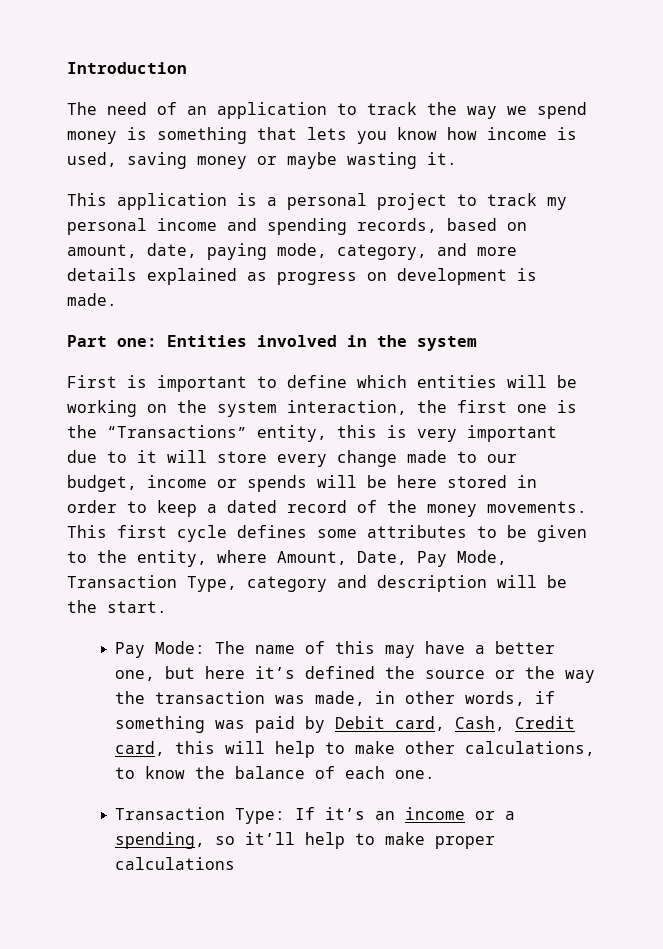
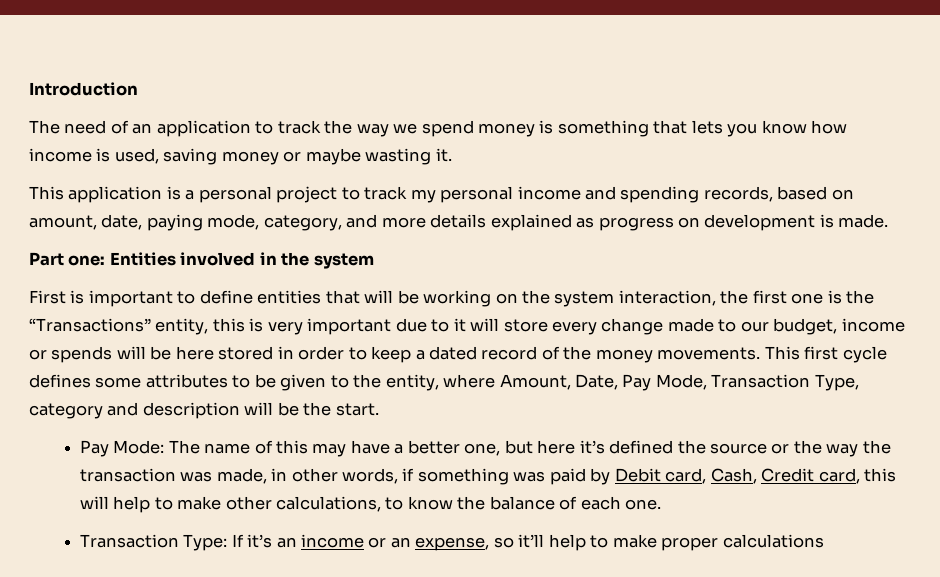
- First is important to define which entities will be working on the system interaction, the first one is the “Transactions” entity, this is very important due to it will store every change made to our budget, income or spends will be here stored in order to keep a dated record of the money movements.
+ First is important to define entities that will be working on the system interaction, the first one is the “Transactions” entity, this is very important due to it will store every change made to our budget, income or spends will be here stored in order to keep a dated record of the money movements.
- Transaction Type: If it’s an income or a spending, so it’ll help to make proper calculations
+ Transaction Type: If it’s an income or an expense, so it’ll help to make proper calculations

